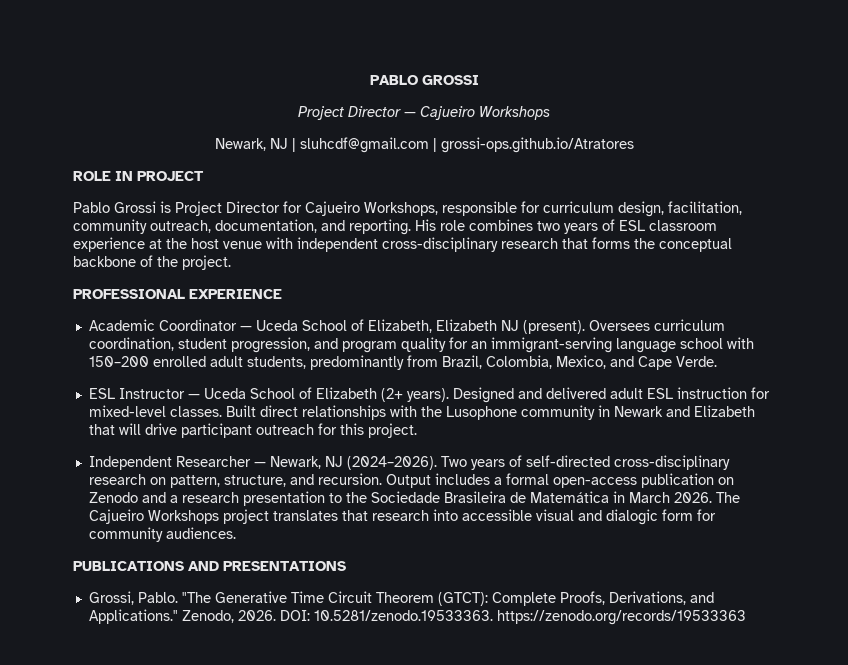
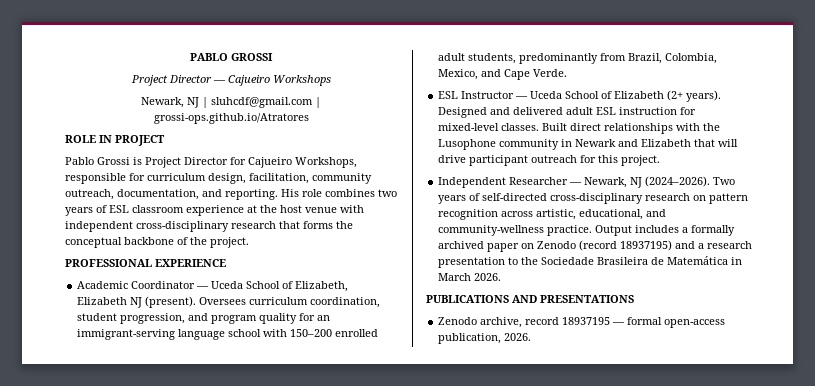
- Two years of self-directed cross-disciplinary research on pattern, structure, and recursion. Output includes a formal open-access publication on Zenodo and a research presentation to the Sociedade Brasileira de Matemática in March 2026. The Cajueiro Workshops project translates that research into accessible visual and dialogic form for community audiences.
+ Two years of self-directed cross-disciplinary research on pattern recognition across artistic, educational, and community-wellness practice. Output includes a formally archived paper on Zenodo (record 18937195) and a research presentation to the Sociedade Brasileira de Matemática in March 2026.
  PUBLICATIONS AND PRESENTATIONS
- Grossi, Pablo. "The Generative Time Circuit Theorem (GTCT): Complete Proofs, Derivations, and Applications." Zenodo, 2026. DOI: 10.5281/zenodo.19533363. https://zenodo.org/records/19533363
+ Zenodo archive, record 18937195 — formal open-access publication, 2026.

